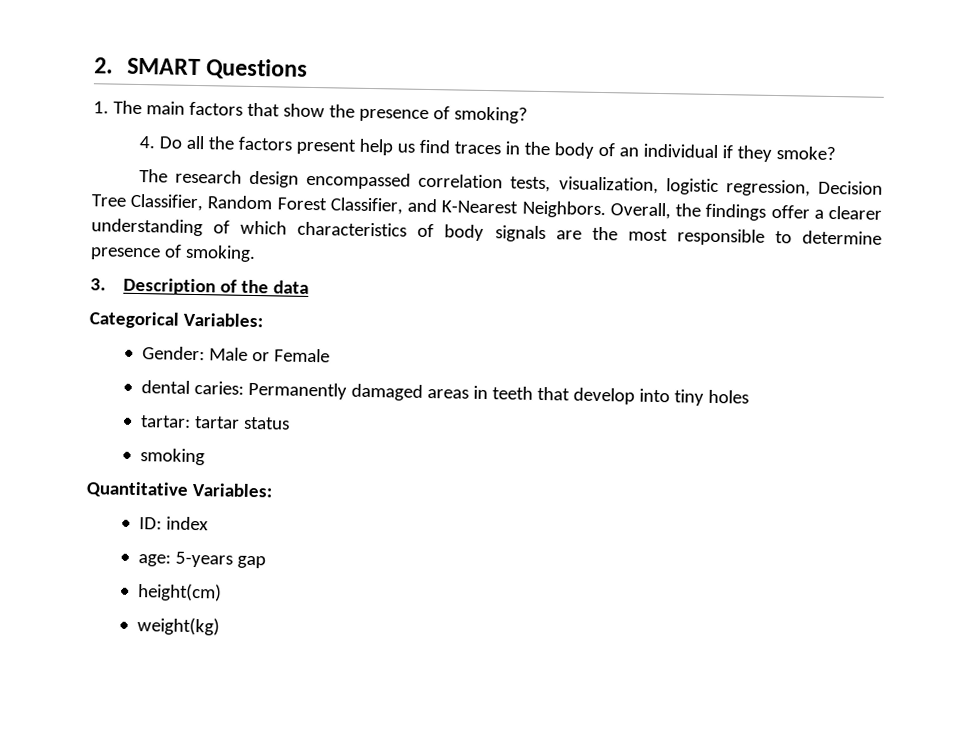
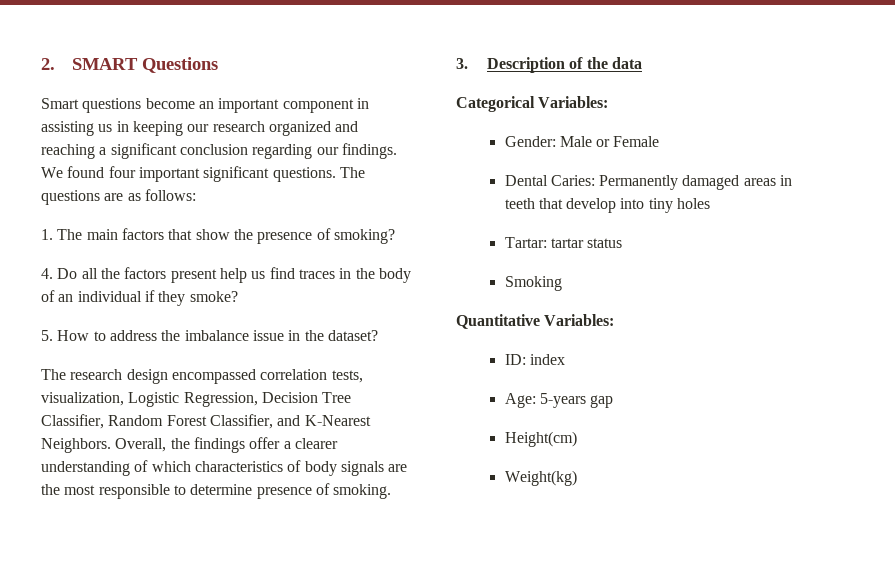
+ Smart questions become an important component in assisting us in keeping our research organized and reaching a significant conclusion regarding our findings. We found four important significant questions. The questions are as follows:
+ 5. How to address the imbalance issue in the dataset?
- The research design encompassed correlation tests, visualization, logistic regression, Decision Tree Classifier, Random Forest Classifier, and K-Nearest Neighbors.
+ The research design encompassed correlation tests, visualization, Logistic Regression, Decision Tree Classifier, Random Forest Classifier, and K-Nearest Neighbors.
- dental caries: Permanently damaged areas in teeth that develop into tiny holes
+ Dental Caries: Permanently damaged areas in teeth that develop into tiny holes
- tartar: tartar status
+ Tartar: tartar status
- smoking
+ Smoking
- age: 5-years gap
+ Age: 5-years gap
- height(cm)
- weight(kg)
+ Height(cm)
+ Weight(kg)

